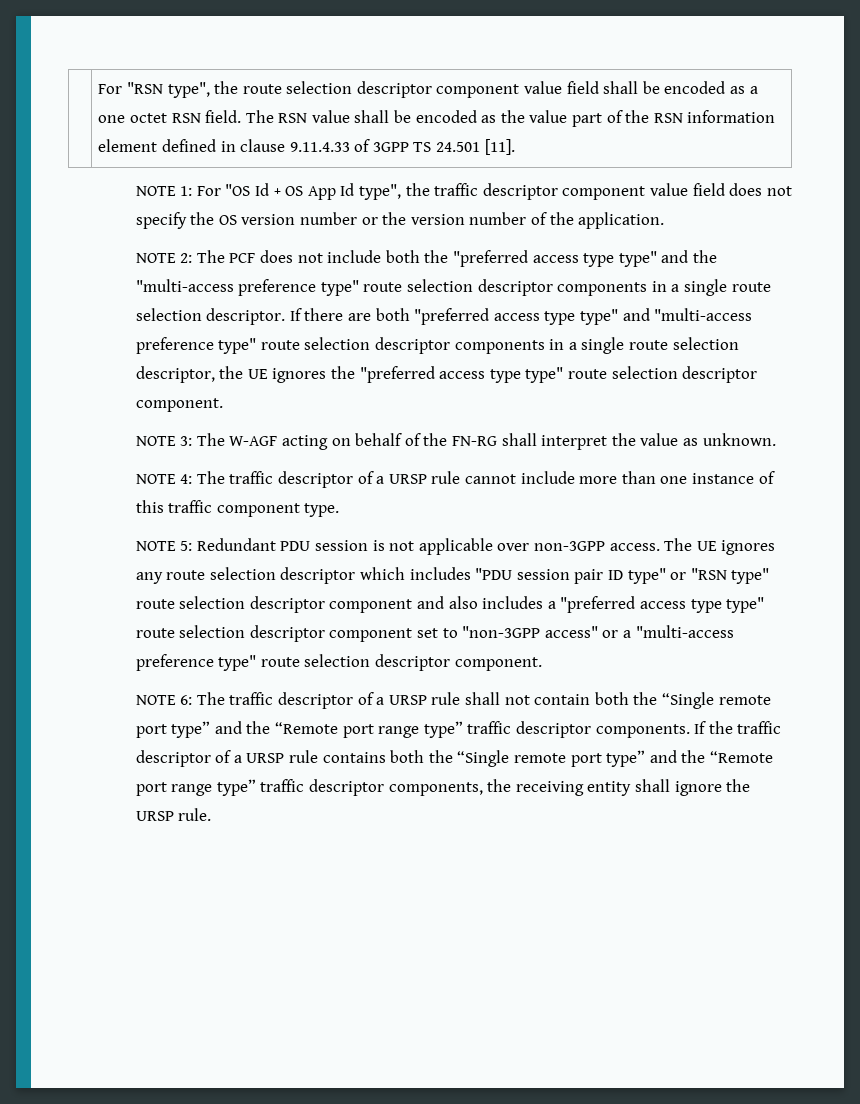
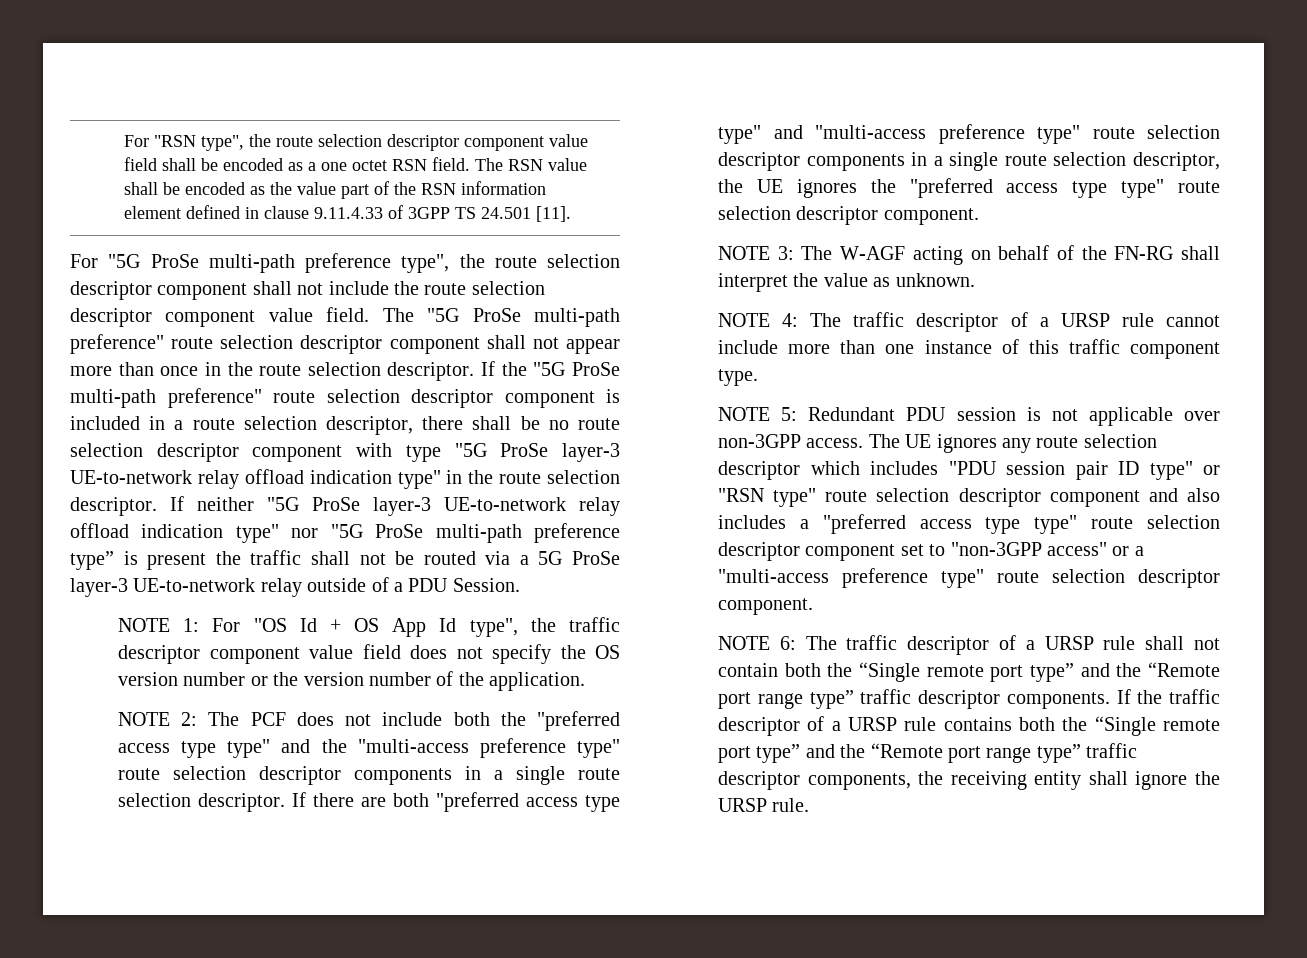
+ For "5G ProSe multi-path preference type", the route selection descriptor component shall not include the route selection descriptor component value field. The "5G ProSe multi-path preference" route selection descriptor component shall not appear more than once in the route selection descriptor. If the "5G ProSe multi-path preference" route selection descriptor component is included in a route selection descriptor, there shall be no route selection descriptor component with type "5G ProSe layer-3 UE-to-network relay offload indication type" in the route selection descriptor. If neither "5G ProSe layer-3 UE-to-network relay offload indication type" nor "5G ProSe multi-path preference type” is present the traffic shall not be routed via a 5G ProSe layer-3 UE-to-network relay outside of a PDU Session.

